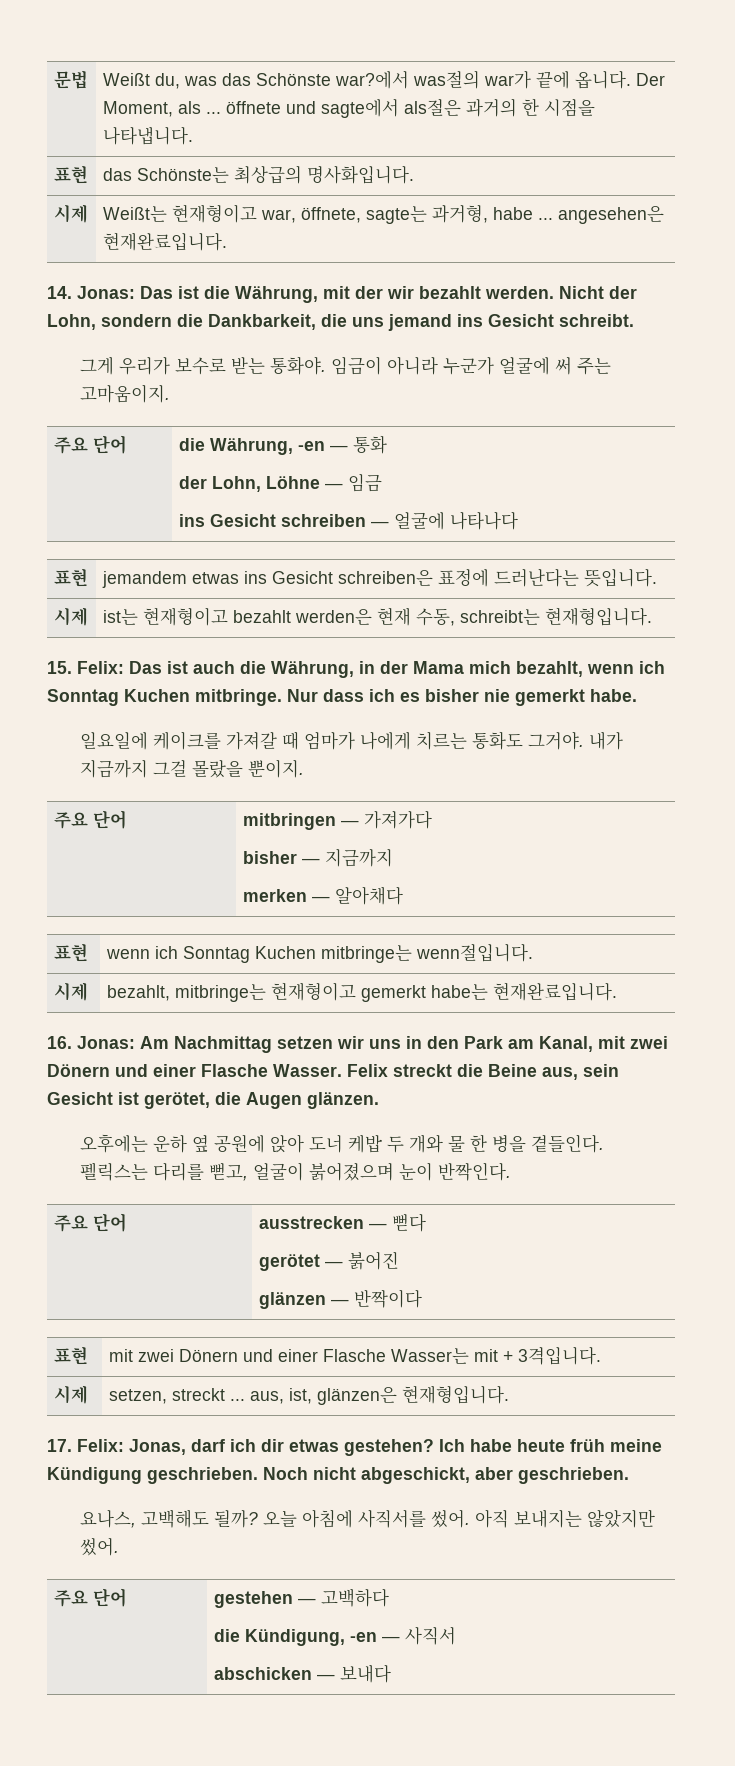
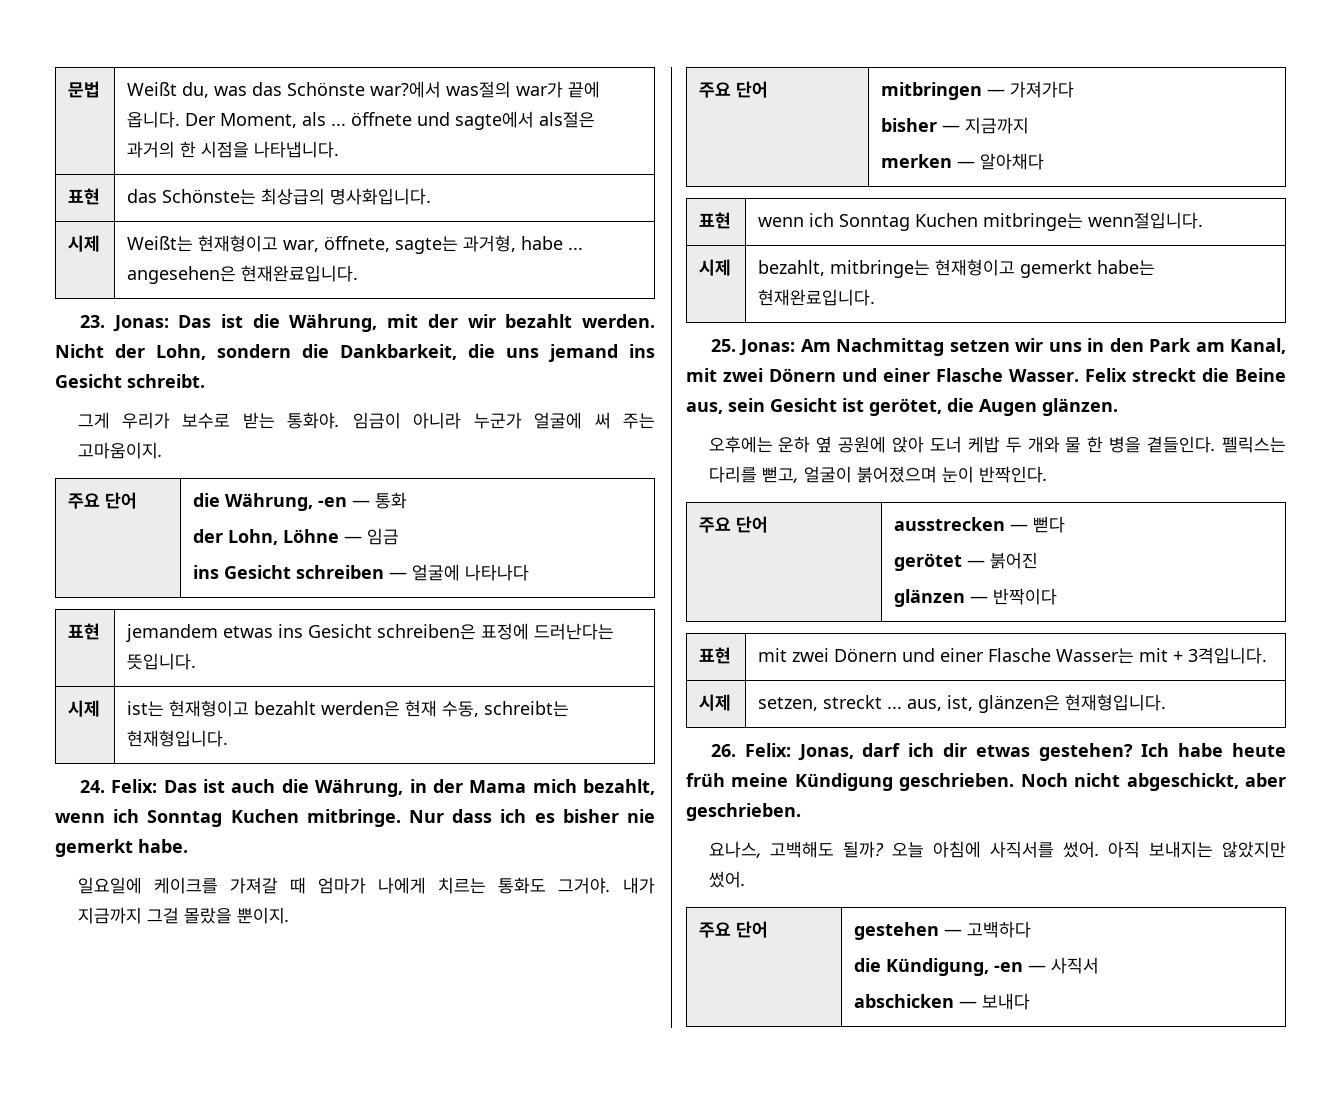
- 14. Jonas: Das ist die Währung, mit der wir bezahlt werden.
+ 23. Jonas: Das ist die Währung, mit der wir bezahlt werden.
- 15. Felix: Das ist auch die Währung, in der Mama mich bezahlt, wenn ich Sonntag Kuchen mitbringe.
+ 24. Felix: Das ist auch die Währung, in der Mama mich bezahlt, wenn ich Sonntag Kuchen mitbringe.
- 16. Jonas: Am Nachmittag setzen wir uns in den Park am Kanal, mit zwei Dönern und einer Flasche Wasser.
+ 25. Jonas: Am Nachmittag setzen wir uns in den Park am Kanal, mit zwei Dönern und einer Flasche Wasser.
- 17. Felix: Jonas, darf ich dir etwas gestehen?
+ 26. Felix: Jonas, darf ich dir etwas gestehen?

